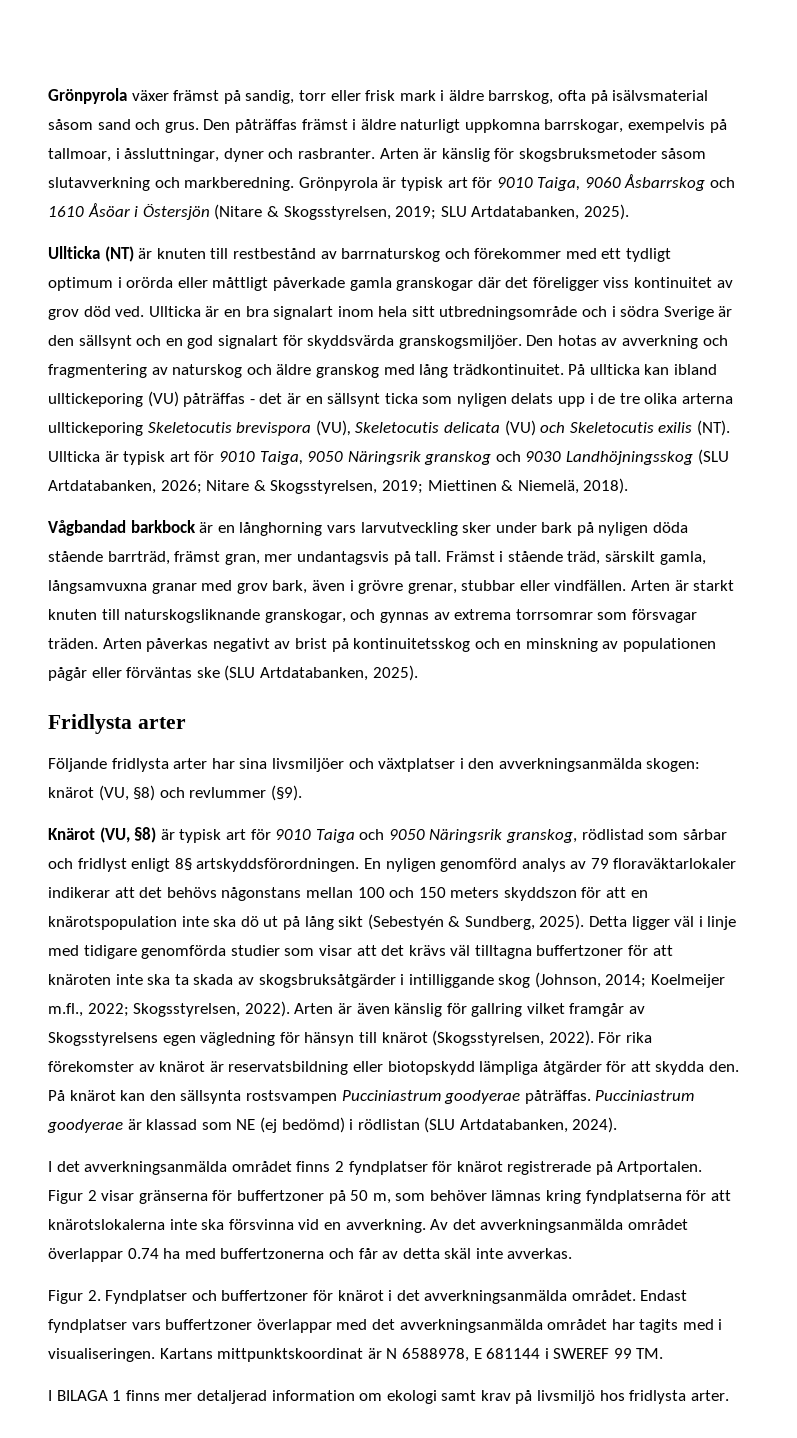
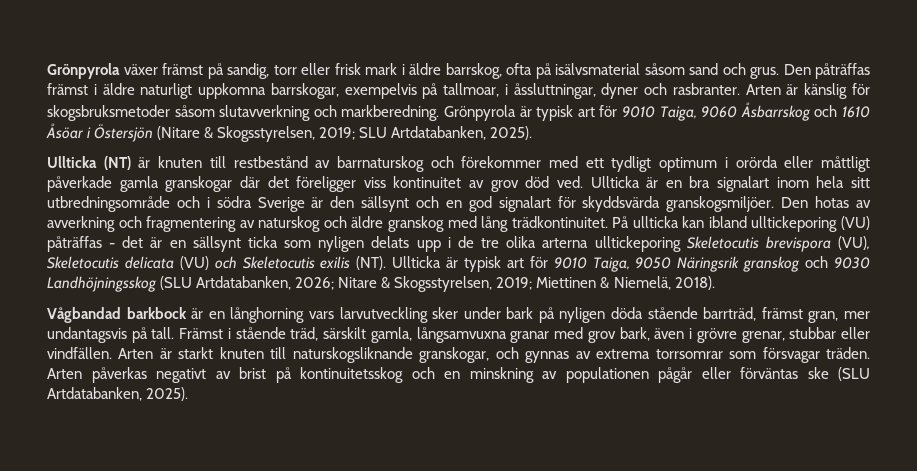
- Fridlysta arter
- Följande fridlysta arter har sina livsmiljöer och växtplatser i den avverkningsanmälda skogen: knärot (VU, §8) och revlummer (§9).
- Knärot (VU, §8) är typisk art för 9010 Taiga och 9050 Näringsrik granskog, rödlistad som sårbar och fridlyst enligt 8§ artskyddsförordningen. En nyligen genomförd analys av 79 floraväktarlokaler indikerar att det behövs någonstans mellan 100 och 150 meters skyddszon för att en knärotspopulation inte ska dö ut på lång sikt (Sebestyén & Sundberg, 2025). Detta ligger väl i linje med tidigare genomförda studier som visar att det krävs väl tilltagna buffertzoner för att knäroten inte ska ta skada av skogsbruksåtgärder i intilliggande skog (Johnson, 2014; Koelmeijer m.fl., 2022; Skogsstyrelsen, 2022). Arten är även känslig för gallring vilket framgår av Skogsstyrelsens egen vägledning för hänsyn till knärot (Skogsstyrelsen, 2022). För rika förekomster av knärot är reservatsbildning eller biotopskydd lämpliga åtgärder för att skydda den. På knärot kan den sällsynta rostsvampen Pucciniastrum goodyerae påträffas. Pucciniastrum goodyerae är klassad som NE (ej bedömd) i rödlistan (SLU Artdatabanken, 2024).
- I det avverkningsanmälda området finns 2 fyndplatser för knärot registrerade på Artportalen. Figur 2 visar gränserna för buffertzoner på 50 m, som behöver lämnas kring fyndplatserna för att knärotslokalerna inte ska försvinna vid en avverkning. Av det avverkningsanmälda området överlappar 0.74 ha med buffertzonerna och får av detta skäl inte avverkas.
- Figur 2. Fyndplatser och buffertzoner för knärot i det avverkningsanmälda området. Endast fyndplatser vars buffertzoner överlappar med det avverkningsanmälda området har tagits med i visualiseringen. Kartans mittpunktskoordinat är N 6588978, E 681144 i SWEREF 99 TM.
- I BILAGA 1 finns mer detaljerad information om ekologi samt krav på livsmiljö hos fridlysta arter.

